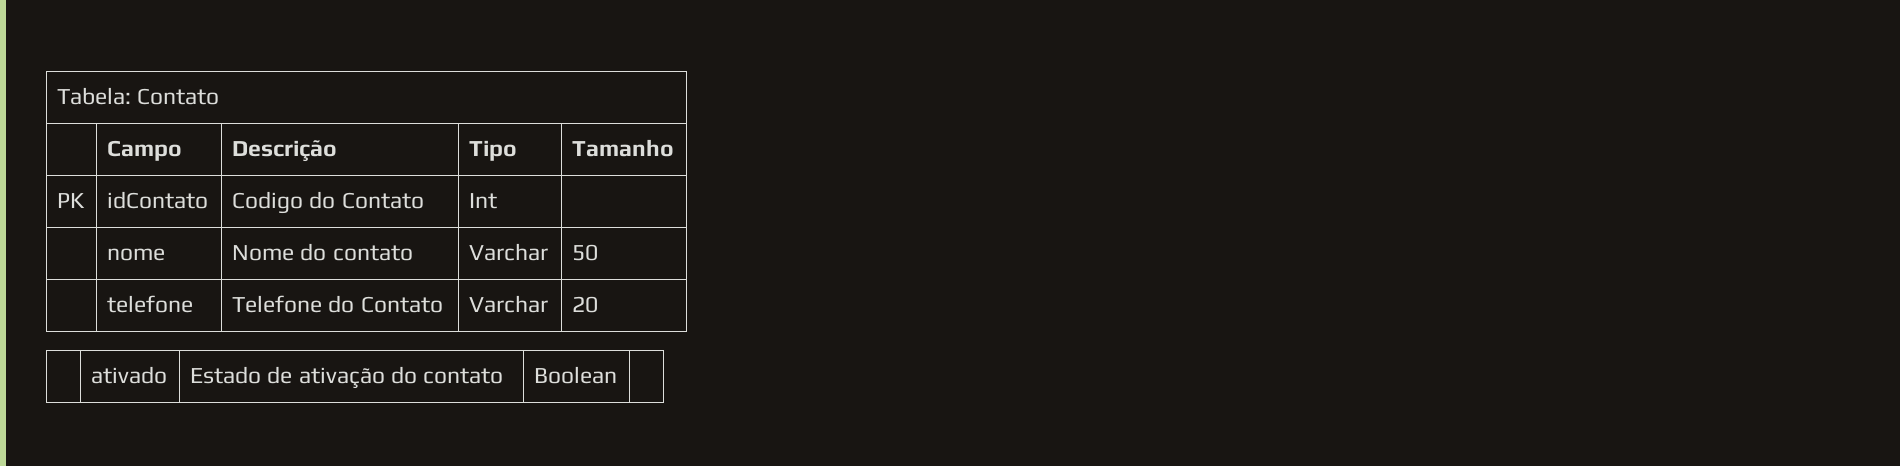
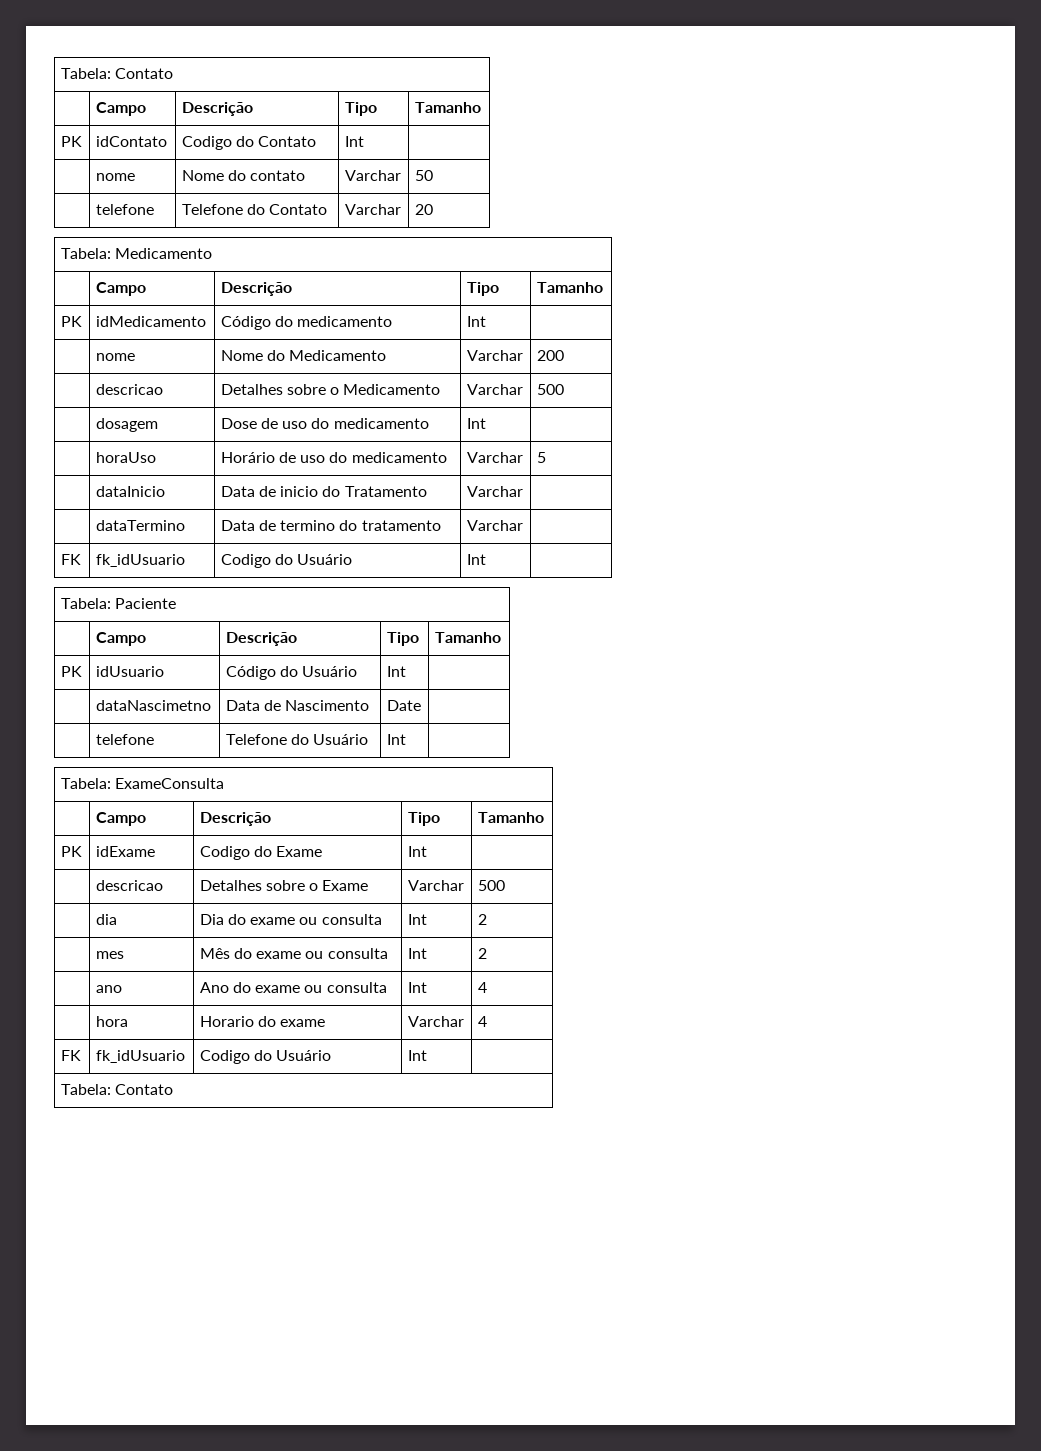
- | ativado | Estado de ativação do contato | Boolean |
+ Tabela: Medicamento
+ | Campo | Descrição | Tipo | Tamanho
+ PK | idMedicamento | Código do medicamento | Int |
+ | nome | Nome do Medicamento | Varchar | 200
+ | descricao | Detalhes sobre o Medicamento | Varchar | 500
+ | dosagem | Dose de uso do medicamento | Int |
+ | horaUso | Horário de uso do medicamento | Varchar | 5
+ | dataInicio | Data de inicio do Tratamento | Varchar |
+ | dataTermino | Data de termino do tratamento | Varchar |
+ FK | fk_idUsuario | Codigo do Usuário | Int |
+ Tabela: Paciente
+ | Campo | Descrição | Tipo | Tamanho
+ PK | idUsuario | Código do Usuário | Int |
+ | dataNascimetno | Data de Nascimento | Date |
+ | telefone | Telefone do Usuário | Int |
+ Tabela: ExameConsulta
+ | Campo | Descrição | Tipo | Tamanho
+ PK | idExame | Codigo do Exame | Int |
+ | descricao | Detalhes sobre o Exame | Varchar | 500
+ | dia | Dia do exame ou consulta | Int | 2
+ | mes | Mês do exame ou consulta | Int | 2
+ | ano | Ano do exame ou consulta | Int | 4
+ | hora | Horario do exame | Varchar | 4
+ FK | fk_idUsuario | Codigo do Usuário | Int |
+ Tabela: Contato

